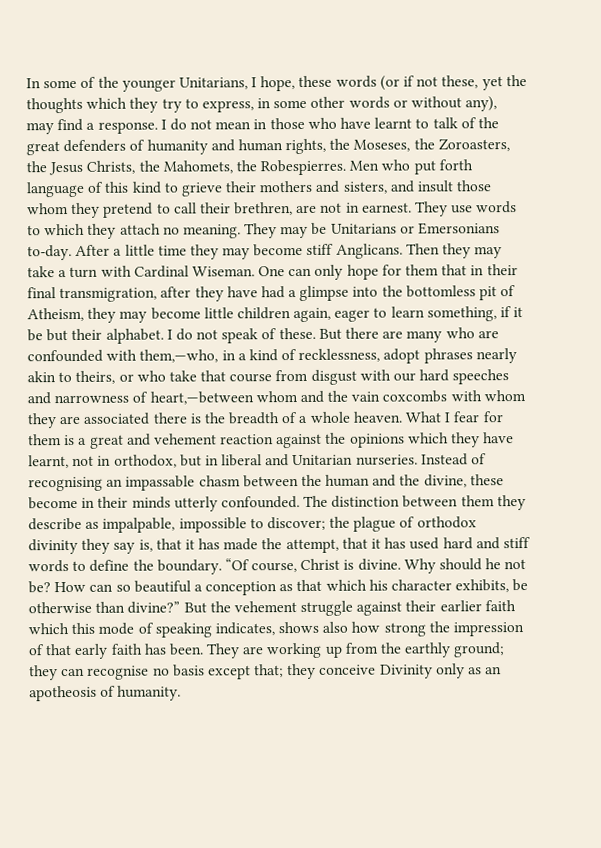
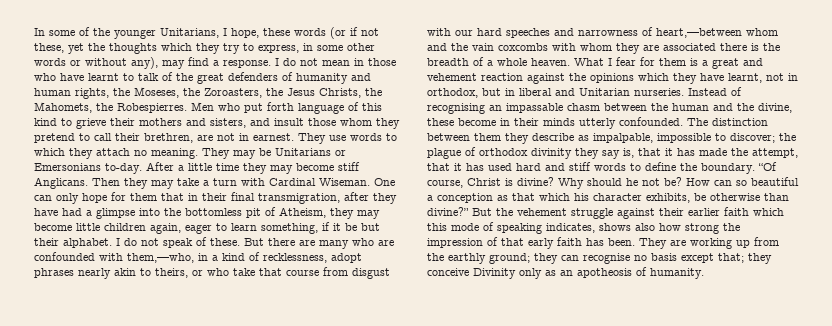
- “Of course, Christ is divine.
+ “Of course, Christ is divine?

